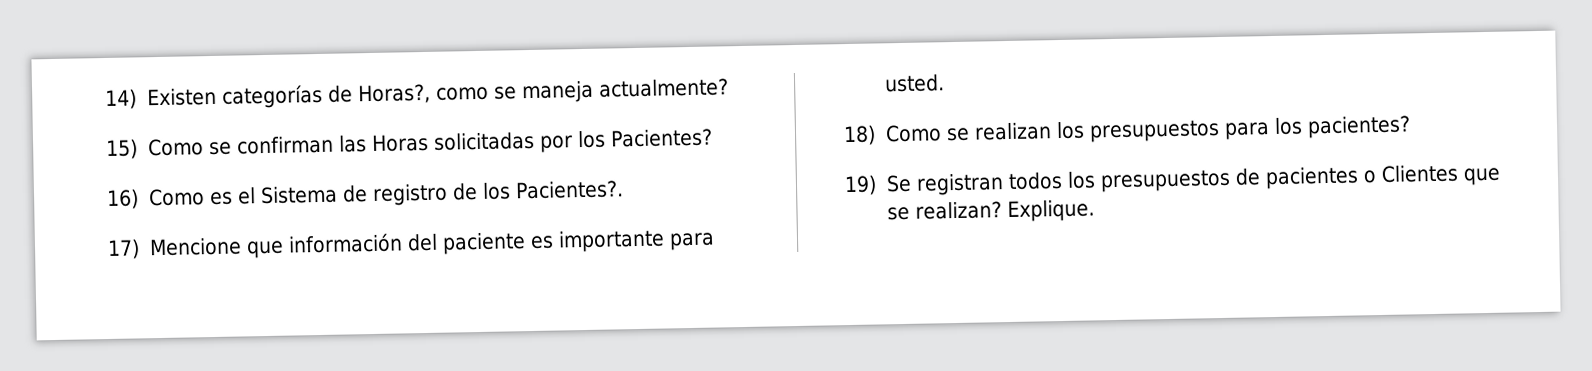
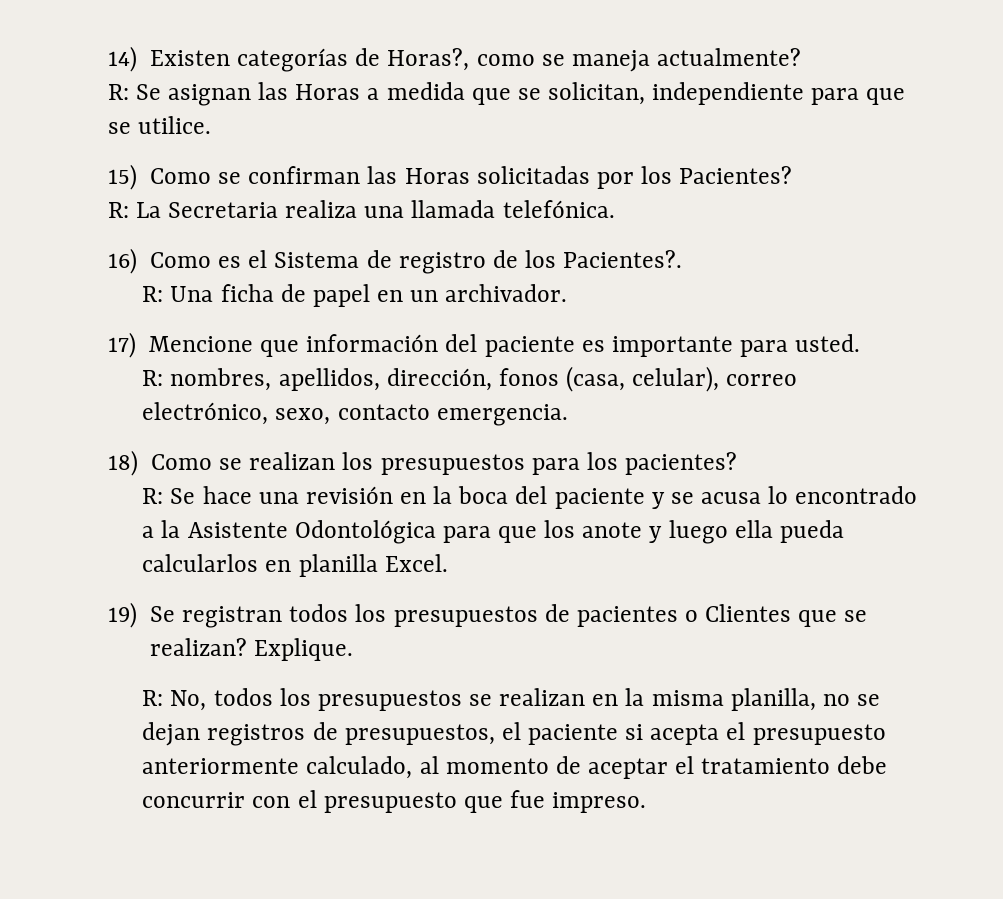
+ R: Se asignan las Horas a medida que se solicitan, independiente para que se utilice.
+ R: La Secretaria realiza una llamada telefónica.
+ R: Una ficha de papel en un archivador.
+ R: nombres, apellidos, dirección, fonos (casa, celular), correo electrónico, sexo, contacto emergencia.
+ R: Se hace una revisión en la boca del paciente y se acusa lo encontrado a la Asistente Odontológica para que los anote y luego ella pueda calcularlos en planilla Excel.
+ R: No, todos los presupuestos se realizan en la misma planilla, no se dejan registros de presupuestos, el paciente si acepta el presupuesto anteriormente calculado, al momento de aceptar el tratamiento debe concurrir con el presupuesto que fue impreso.

